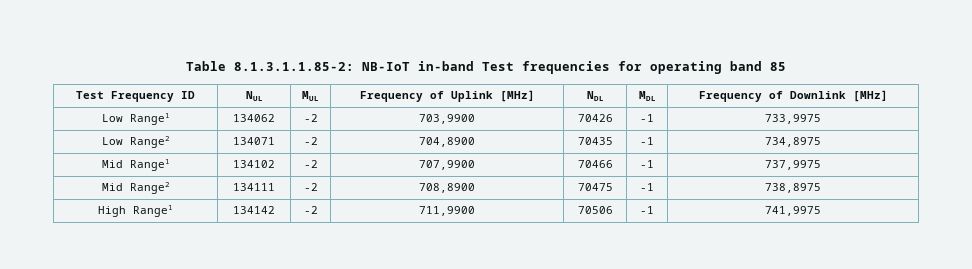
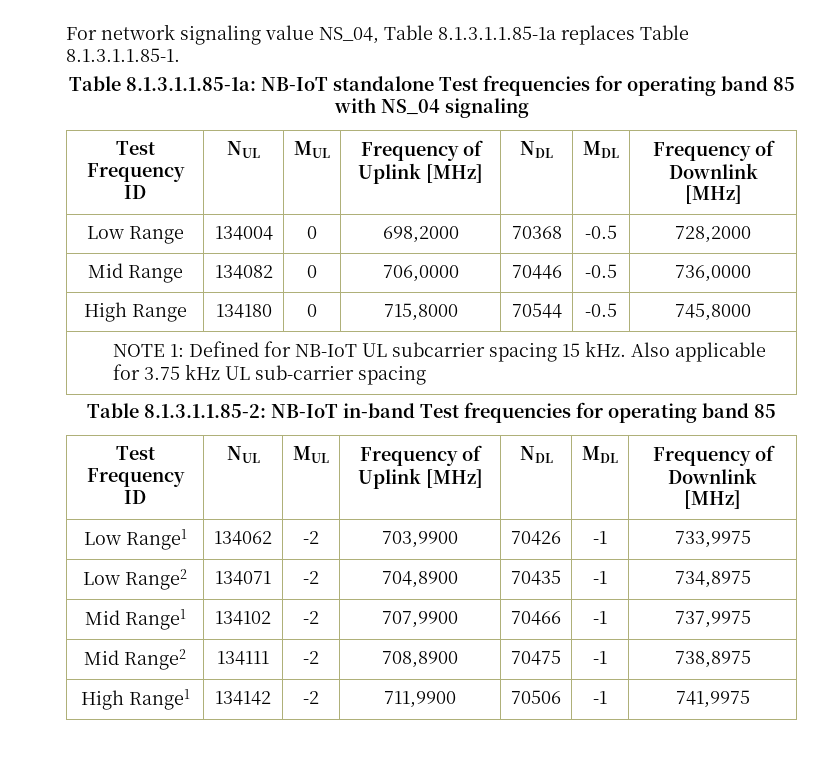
+ For network signaling value NS_04, Table 8.1.3.1.1.85-1a replaces Table 8.1.3.1.1.85-1.
+ Table 8.1.3.1.1.85-1a: NB-IoT standalone Test frequencies for operating band 85 with NS_04 signaling
+ Test Frequency ID | NUL | MUL | Frequency of Uplink [MHz] | NDL | MDL | Frequency of Downlink [MHz]
+ Low Range | 134004 | 0 | 698,2000 | 70368 | -0.5 | 728,2000
+ Mid Range | 134082 | 0 | 706,0000 | 70446 | -0.5 | 736,0000
+ High Range | 134180 | 0 | 715,8000 | 70544 | -0.5 | 745,8000
+ NOTE 1: Defined for NB-IoT UL subcarrier spacing 15 kHz. Also applicable for 3.75 kHz UL sub-carrier spacing

